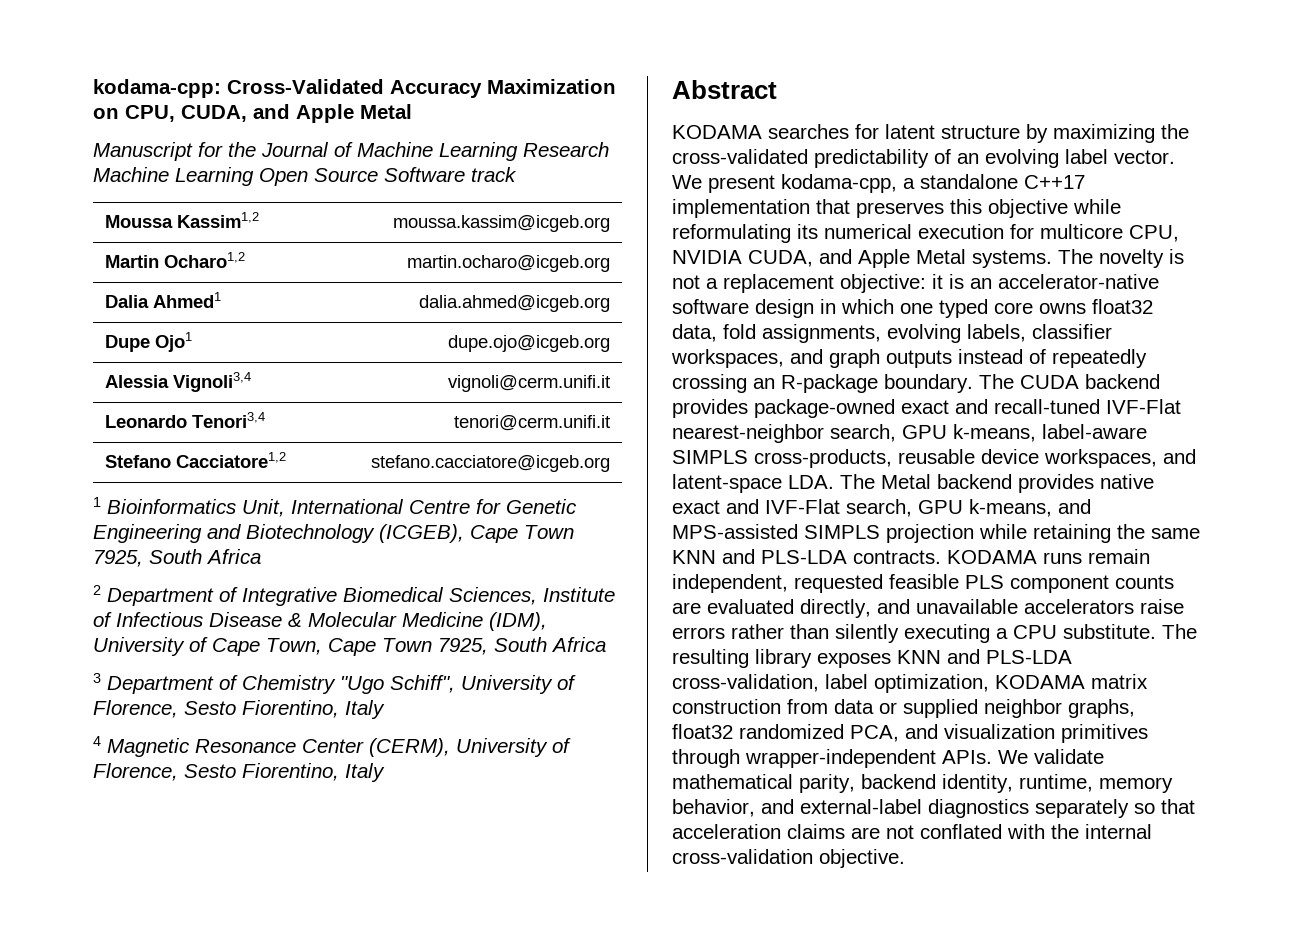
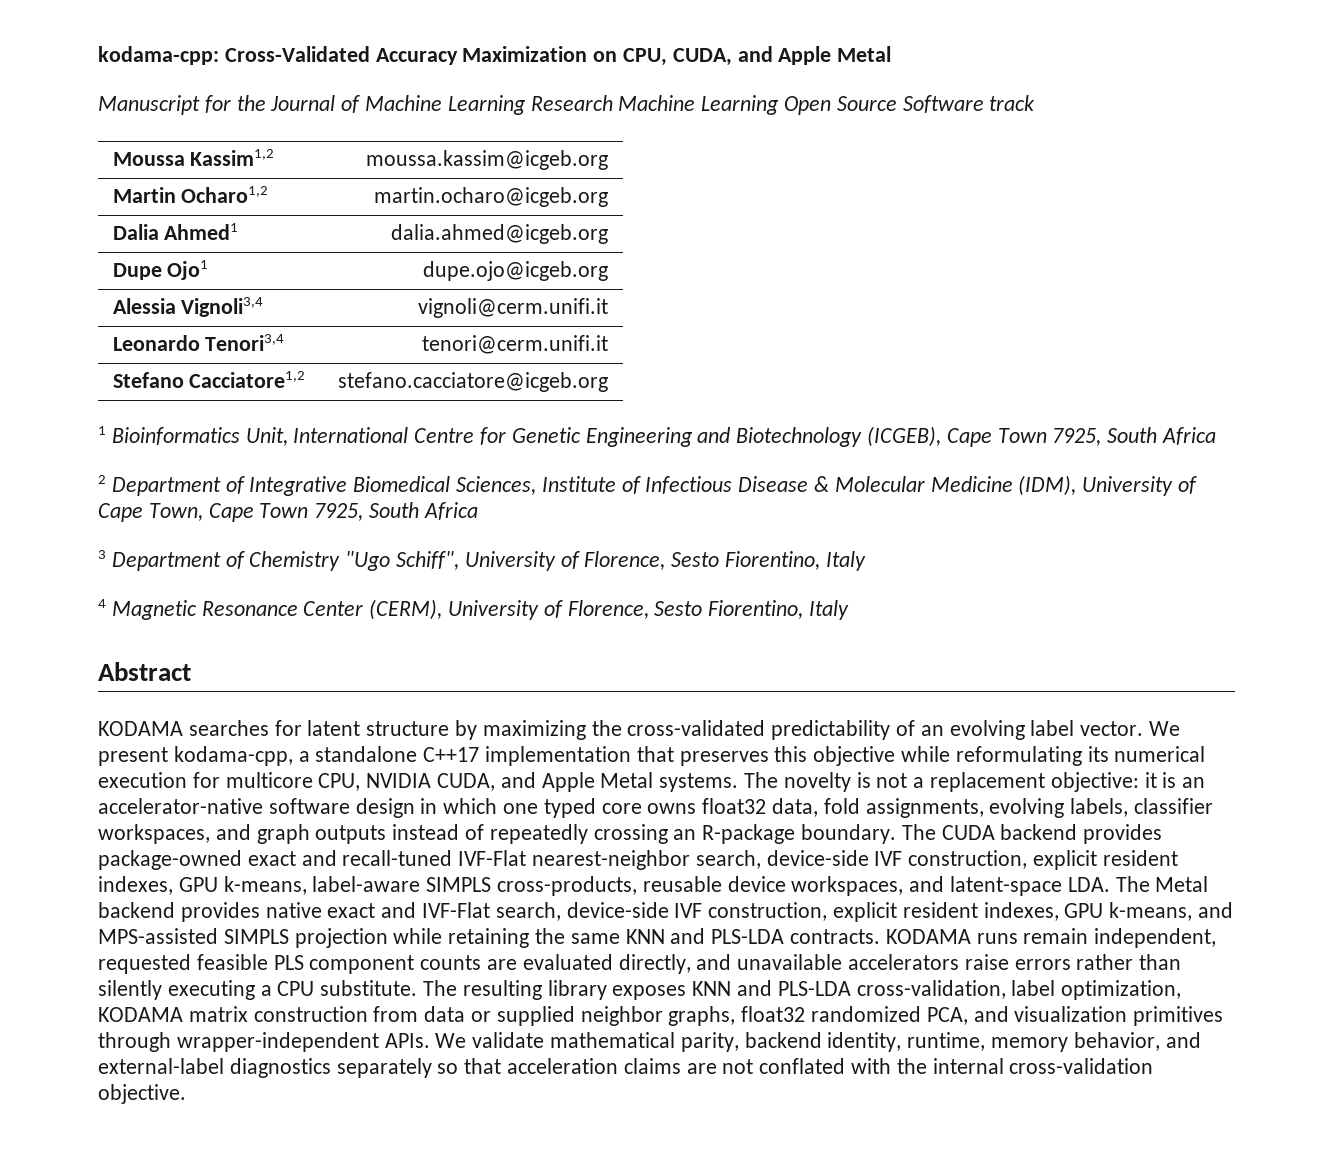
- The CUDA backend provides package-owned exact and recall-tuned IVF-Flat nearest-neighbor search, GPU k-means, label-aware SIMPLS cross-products, reusable device workspaces, and latent-space LDA. The Metal backend provides native exact and IVF-Flat search, GPU k-means, and MPS-assisted SIMPLS projection while retaining the same KNN and PLS-LDA contracts.
+ The CUDA backend provides package-owned exact and recall-tuned IVF-Flat nearest-neighbor search, device-side IVF construction, explicit resident indexes, GPU k-means, label-aware SIMPLS cross-products, reusable device workspaces, and latent-space LDA. The Metal backend provides native exact and IVF-Flat search, device-side IVF construction, explicit resident indexes, GPU k-means, and MPS-assisted SIMPLS projection while retaining the same KNN and PLS-LDA contracts.

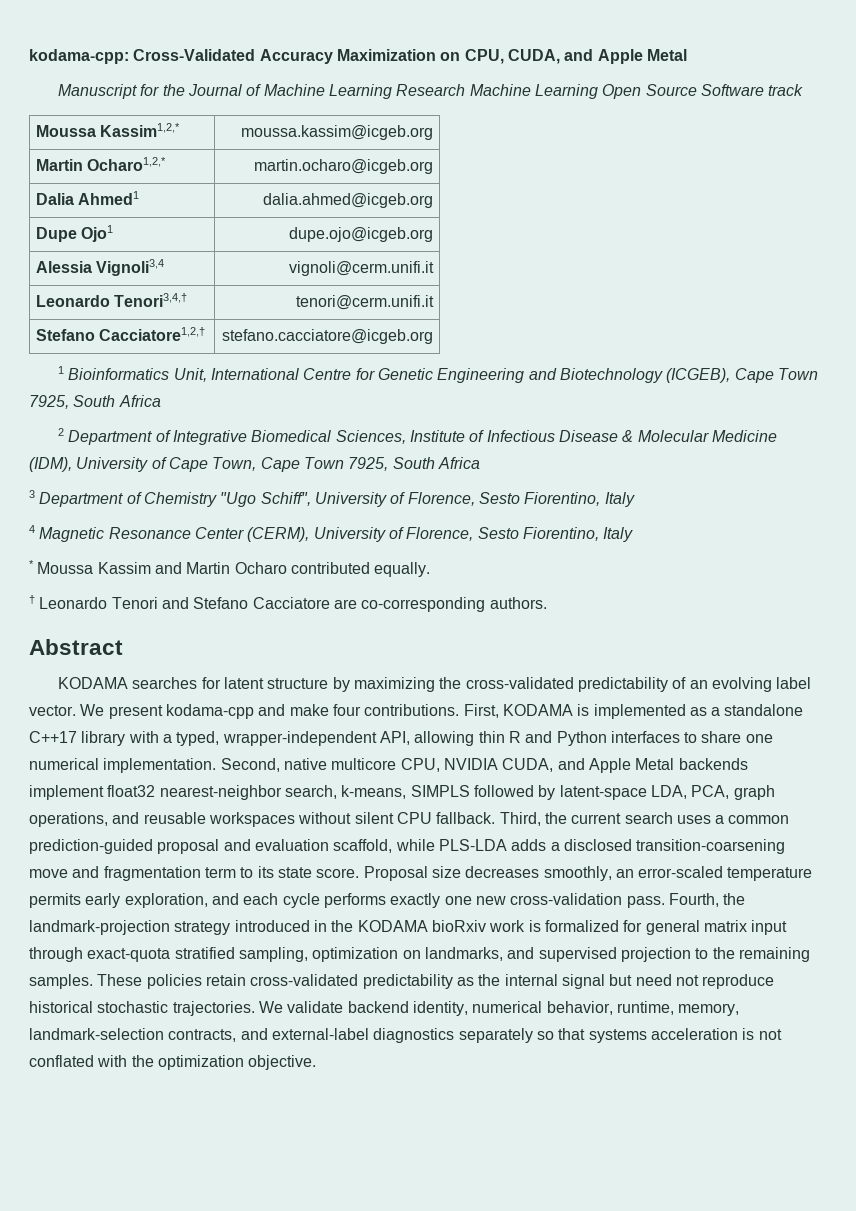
- Moussa Kassim1,2 | moussa.kassim@icgeb.org
+ Moussa Kassim1,2,* | moussa.kassim@icgeb.org
- Martin Ocharo1,2 | martin.ocharo@icgeb.org
+ Martin Ocharo1,2,* | martin.ocharo@icgeb.org
- Leonardo Tenori3,4 | tenori@cerm.unifi.it
+ Leonardo Tenori3,4,† | tenori@cerm.unifi.it
- Stefano Cacciatore1,2 | stefano.cacciatore@icgeb.org
+ Stefano Cacciatore1,2,† | stefano.cacciatore@icgeb.org
+ * Moussa Kassim and Martin Ocharo contributed equally.
+ † Leonardo Tenori and Stefano Cacciatore are co-corresponding authors.
- We present kodama-cpp, a standalone C++17 implementation that preserves this objective while reformulating its numerical execution for multicore CPU, NVIDIA CUDA, and Apple Metal systems. The novelty is not a replacement objective: it is an accelerator-native software design in which one typed core owns float32 data, fold assignments, evolving labels, classifier workspaces, and graph outputs instead of repeatedly crossing an R-package boundary. The CUDA backend provides package-owned exact and recall-tuned IVF-Flat nearest-neighbor search, device-side IVF construction, explicit resident indexes, GPU k-means, label-aware SIMPLS cross-products, reusable device workspaces, and latent-space LDA. The Metal backend provides native exact and IVF-Flat search, device-side IVF construction, explicit resident indexes, GPU k-means, and MPS-assisted SIMPLS projection while retaining the same KNN and PLS-LDA contracts. KODAMA runs remain independent, requested feasible PLS component counts are evaluated directly, and unavailable accelerators raise errors rather than silently executing a CPU substitute. The resulting library exposes KNN and PLS-LDA cross-validation, label optimization, KODAMA matrix construction from data or supplied neighbor graphs, float32 randomized PCA, and visualization primitives through wrapper-independent APIs. We validate mathematical parity, backend identity, runtime, memory behavior, and external-label diagnostics separately so that acceleration claims are not conflated with the internal cross-validation objective.
+ We present kodama-cpp and make four contributions. First, KODAMA is implemented as a standalone C++17 library with a typed, wrapper-independent API, allowing thin R and Python interfaces to share one numerical implementation. Second, native multicore CPU, NVIDIA CUDA, and Apple Metal backends implement float32 nearest-neighbor search, k-means, SIMPLS followed by latent-space LDA, PCA, graph operations, and reusable workspaces without silent CPU fallback. Third, the current search uses a common prediction-guided proposal and evaluation scaffold, while PLS-LDA adds a disclosed transition-coarsening move and fragmentation term to its state score. Proposal size decreases smoothly, an error-scaled temperature permits early exploration, and each cycle performs exactly one new cross-validation pass. Fourth, the landmark-projection strategy introduced in the KODAMA bioRxiv work is formalized for general matrix input through exact-quota stratified sampling, optimization on landmarks, and supervised projection to the remaining samples. These policies retain cross-validated predictability as the internal signal but need not reproduce historical stochastic trajectories. We validate backend identity, numerical behavior, runtime, memory, landmark-selection contracts, and external-label diagnostics separately so that systems acceleration is not conflated with the optimization objective.

